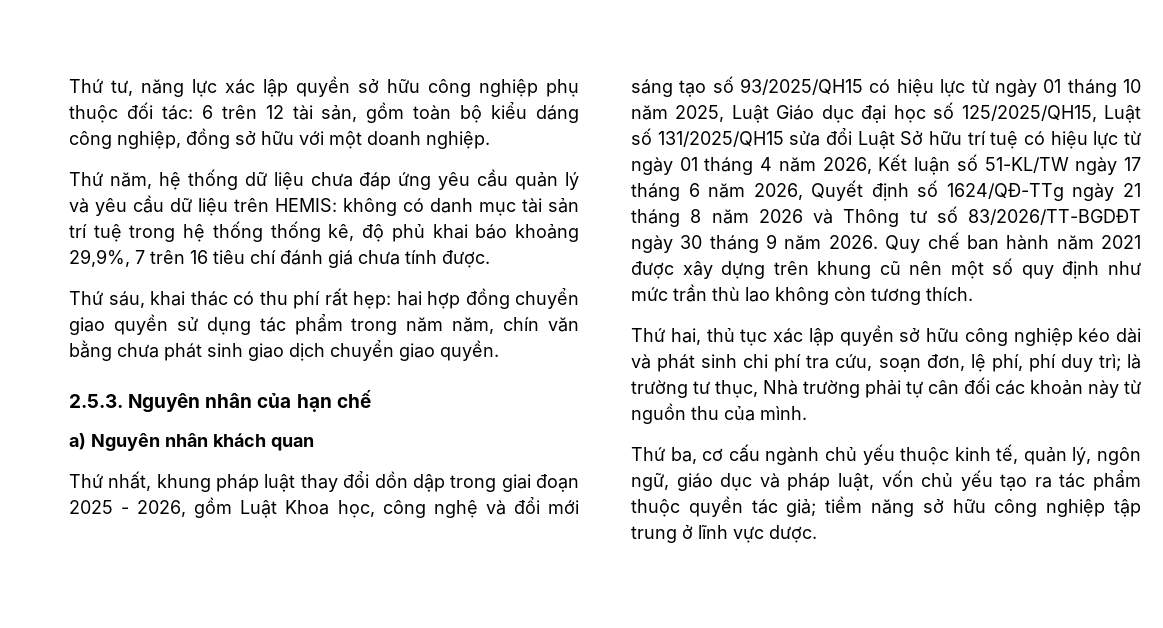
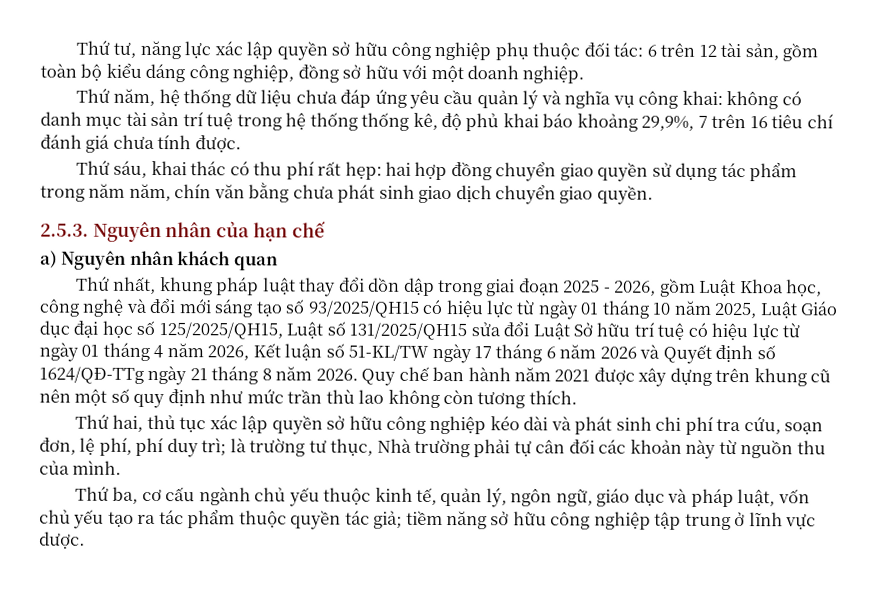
- Thứ năm, hệ thống dữ liệu chưa đáp ứng yêu cầu quản lý và yêu cầu dữ liệu trên HEMIS: không có danh mục tài sản trí tuệ trong hệ thống thống kê, độ phủ khai báo khoảng 29,9%, 7 trên 16 tiêu chí đánh giá chưa tính được.
+ Thứ năm, hệ thống dữ liệu chưa đáp ứng yêu cầu quản lý và nghĩa vụ công khai: không có danh mục tài sản trí tuệ trong hệ thống thống kê, độ phủ khai báo khoảng 29,9%, 7 trên 16 tiêu chí đánh giá chưa tính được.
- Thứ nhất, khung pháp luật thay đổi dồn dập trong giai đoạn 2025 - 2026, gồm Luật Khoa học, công nghệ và đổi mới sáng tạo số 93/2025/QH15 có hiệu lực từ ngày 01 tháng 10 năm 2025, Luật Giáo dục đại học số 125/2025/QH15, Luật số 131/2025/QH15 sửa đổi Luật Sở hữu trí tuệ có hiệu lực từ ngày 01 tháng 4 năm 2026, Kết luận số 51-KL/TW ngày 17 tháng 6 năm 2026, Quyết định số 1624/QĐ-TTg ngày 21 tháng 8 năm 2026 và Thông tư số 83/2026/TT-BGDĐT ngày 30 tháng 9 năm 2026.
+ Thứ nhất, khung pháp luật thay đổi dồn dập trong giai đoạn 2025 - 2026, gồm Luật Khoa học, công nghệ và đổi mới sáng tạo số 93/2025/QH15 có hiệu lực từ ngày 01 tháng 10 năm 2025, Luật Giáo dục đại học số 125/2025/QH15, Luật số 131/2025/QH15 sửa đổi Luật Sở hữu trí tuệ có hiệu lực từ ngày 01 tháng 4 năm 2026, Kết luận số 51-KL/TW ngày 17 tháng 6 năm 2026 và Quyết định số 1624/QĐ-TTg ngày 21 tháng 8 năm 2026.

